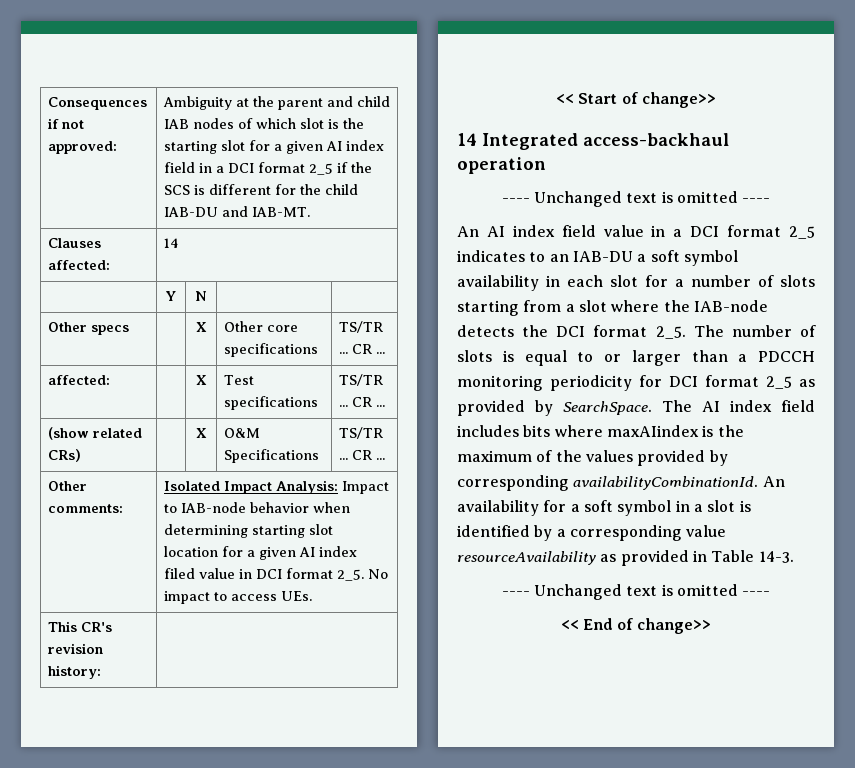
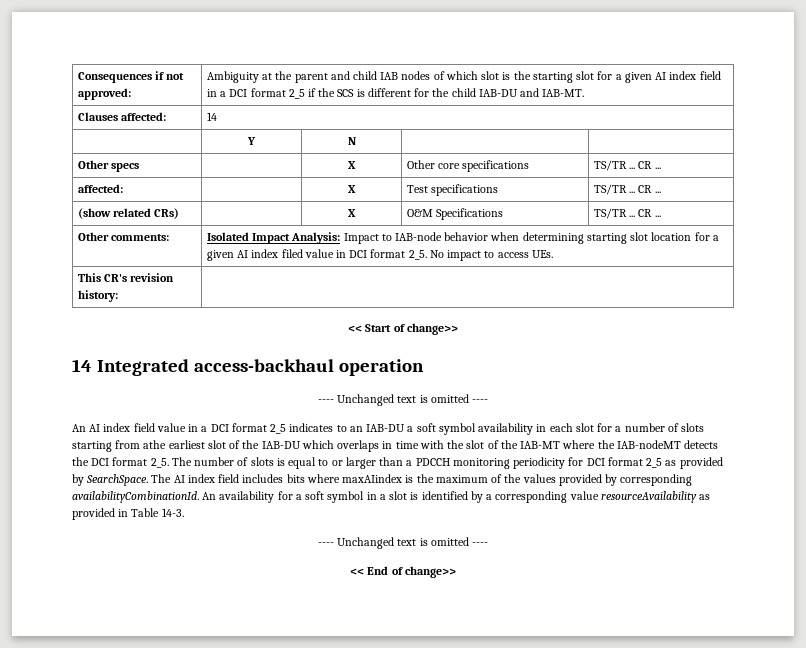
- An AI index field value in a DCI format 2_5 indicates to an IAB-DU a soft symbol availability in each slot for a number of slots starting from a slot where the IAB-node detects the DCI format 2_5.
+ An AI index field value in a DCI format 2_5 indicates to an IAB-DU a soft symbol availability in each slot for a number of slots starting from athe earliest slot of the IAB-DU which overlaps in time with the slot of the IAB-MT where the IAB-nodeMT detects the DCI format 2_5.

